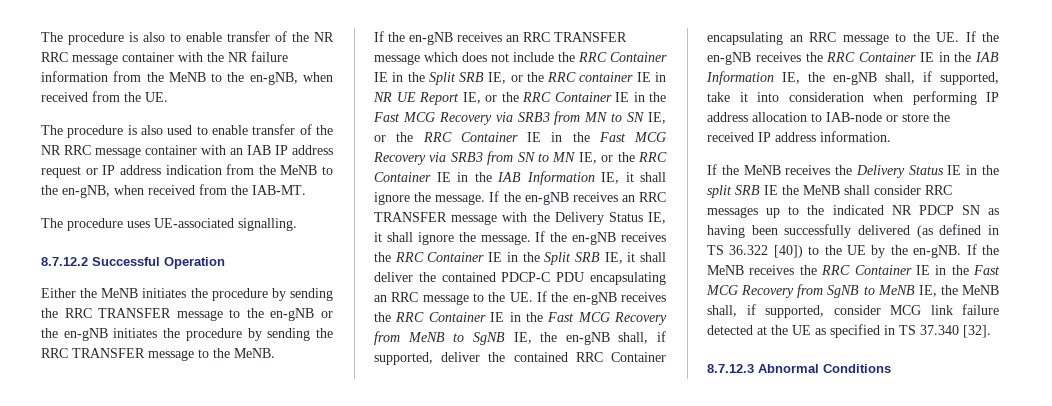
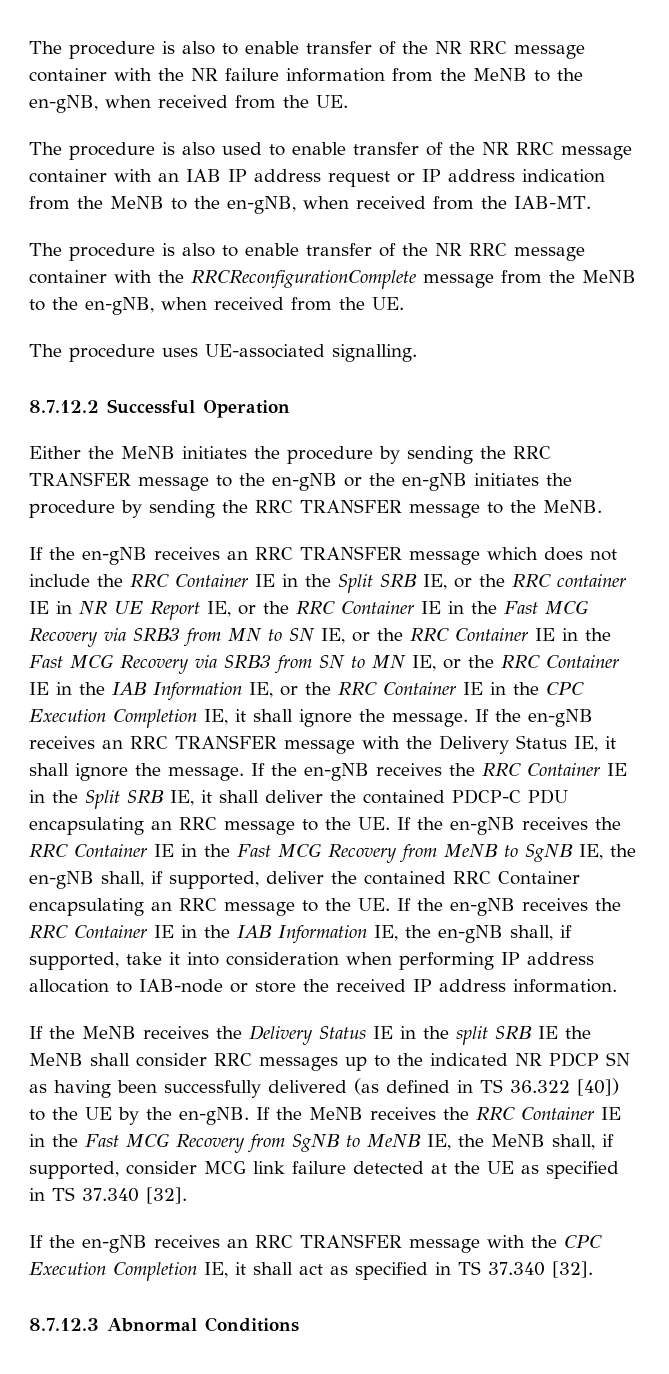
+ The procedure is also to enable transfer of the NR RRC message container with the RRCReconfigurationComplete message from the MeNB to the en-gNB, when received from the UE.
- If the en-gNB receives an RRC TRANSFER message which does not include the RRC Container IE in the Split SRB IE, or the RRC container IE in NR UE Report IE, or the RRC Container IE in the Fast MCG Recovery via SRB3 from MN to SN IE, or the RRC Container IE in the Fast MCG Recovery via SRB3 from SN to MN IE, or the RRC Container IE in the IAB Information IE, it shall ignore the message.
+ If the en-gNB receives an RRC TRANSFER message which does not include the RRC Container IE in the Split SRB IE, or the RRC container IE in NR UE Report IE, or the RRC Container IE in the Fast MCG Recovery via SRB3 from MN to SN IE, or the RRC Container IE in the Fast MCG Recovery via SRB3 from SN to MN IE, or the RRC Container IE in the IAB Information IE, or the RRC Container IE in the CPC Execution Completion IE, it shall ignore the message.
+ If the en-gNB receives an RRC TRANSFER message with the CPC Execution Completion IE, it shall act as specified in TS 37.340 [32].

